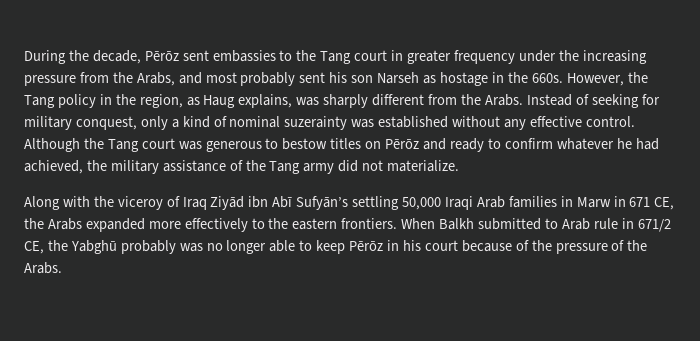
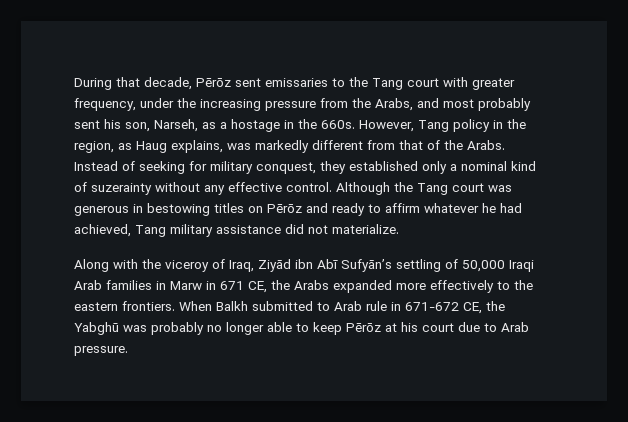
- During the decade, Pērōz sent embassies to the Tang court in greater frequency under the increasing pressure from the Arabs, and most probably sent his son Narseh as hostage in the 660s.
+ During that decade, Pērōz sent emissaries to the Tang court with greater frequency, under the increasing pressure from the Arabs, and most probably sent his son, Narseh, as a hostage in the 660s.
- However, the Tang policy in the region, as Haug explains, was sharply different from the Arabs.
+ However, Tang policy in the region, as Haug explains, was markedly different from that of the Arabs.
- Instead of seeking for military conquest, only a kind of nominal suzerainty was established without any effective control.
+ Instead of seeking for military conquest, they established only a nominal kind of suzerainty without any effective control.
- Although the Tang court was generous to bestow titles on Pērōz and ready to confirm whatever he had achieved, the military assistance of the Tang army did not materialize.
+ Although the Tang court was generous in bestowing titles on Pērōz and ready to affirm whatever he had achieved, Tang military assistance did not materialize.
- Along with the viceroy of Iraq Ziyād ibn Abī Sufyān’s settling 50,000 Iraqi Arab families in Marw in 671 CE, the Arabs expanded more effectively to the eastern frontiers.
+ Along with the viceroy of Iraq, Ziyād ibn Abī Sufyān’s settling of 50,000 Iraqi Arab families in Marw in 671 CE, the Arabs expanded more effectively to the eastern frontiers.
- When Balkh submitted to Arab rule in 671/2 CE, the Yabghū probably was no longer able to keep Pērōz in his court because of the pressure of the Arabs.
+ When Balkh submitted to Arab rule in 671-672 CE, the Yabghū was probably no longer able to keep Pērōz at his court due to Arab pressure.

